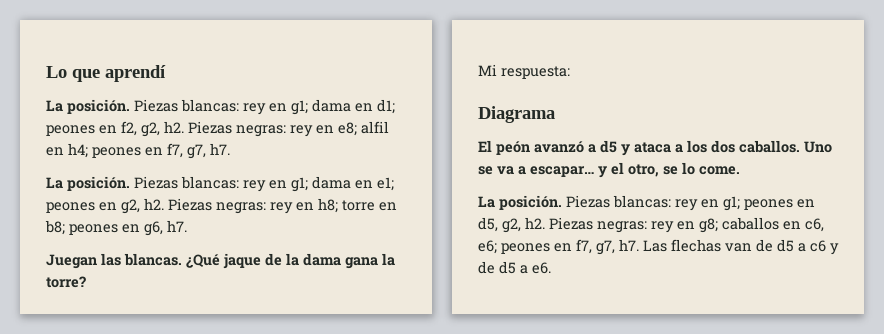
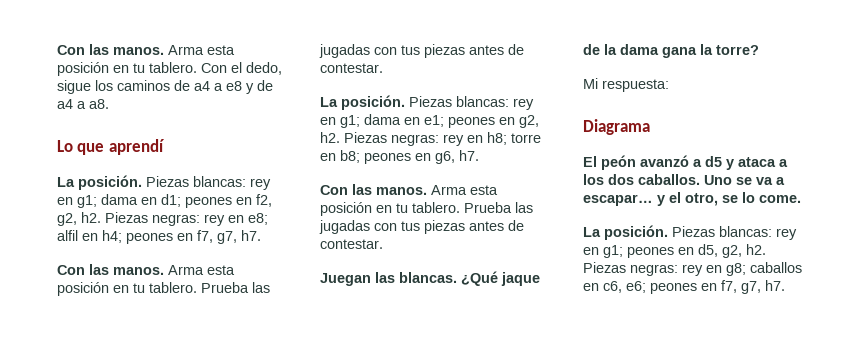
+ Con las manos. Arma esta posición en tu tablero. Con el dedo, sigue los caminos de a4 a e8 y de a4 a a8.
  Piezas negras: rey en e8; alfil en h4; peones en f7, g7, h7.
+ Con las manos. Arma esta posición en tu tablero. Prueba las jugadas con tus piezas antes de contestar.
  Piezas negras: rey en h8; torre en b8; peones en g6, h7.
+ Con las manos. Arma esta posición en tu tablero. Prueba las jugadas con tus piezas antes de contestar.
- Las flechas van de d5 a c6 y de d5 a e6.

